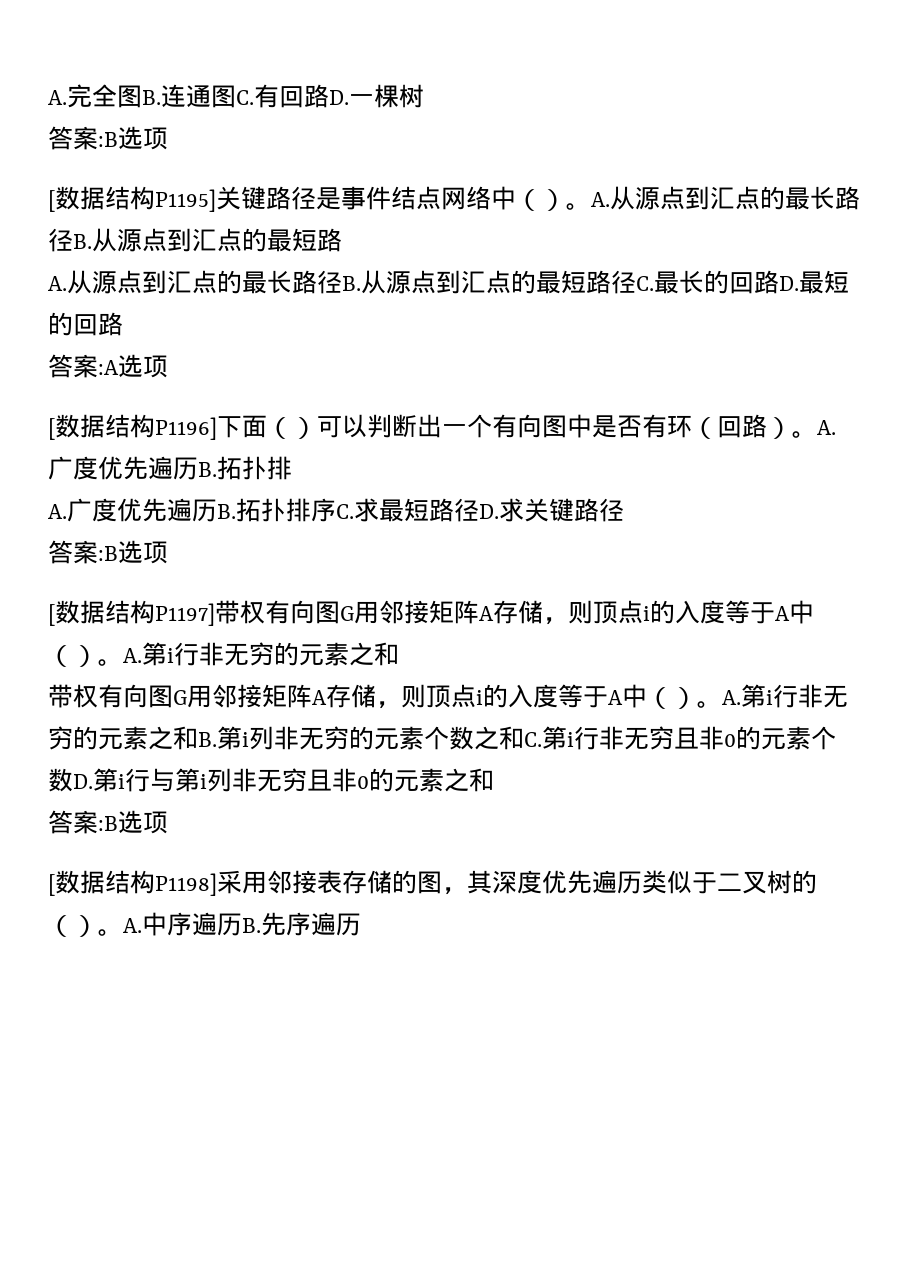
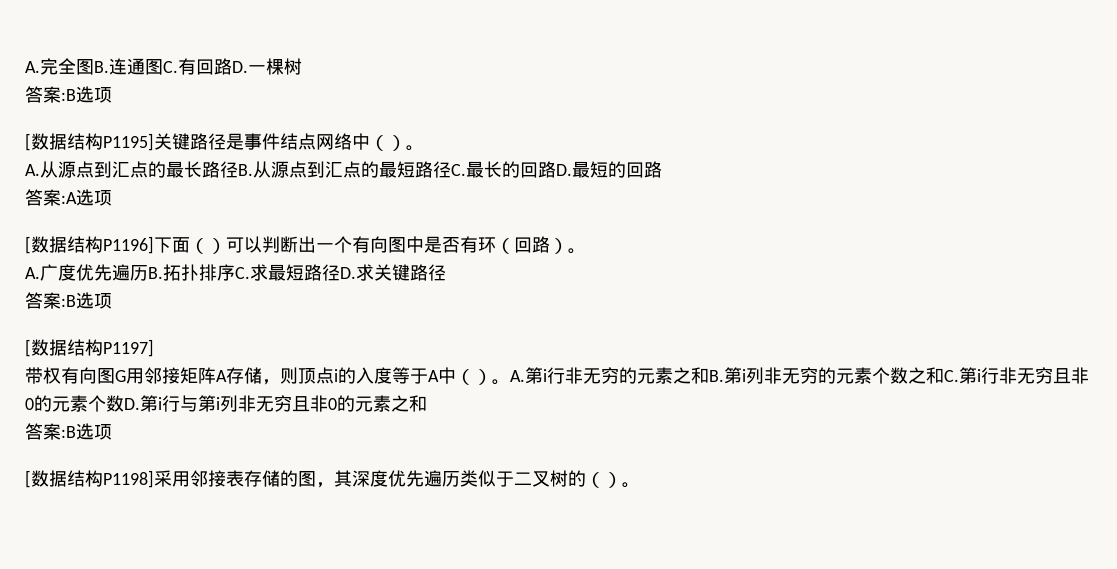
- [数据结构P1195]关键路径是事件结点网络中（）。A.从源点到汇点的最长路径B.从源点到汇点的最短路
+ [数据结构P1195]关键路径是事件结点网络中（）。
- [数据结构P1196]下面（）可以判断出一个有向图中是否有环（回路）。A.广度优先遍历B.拓扑排
+ [数据结构P1196]下面（）可以判断出一个有向图中是否有环（回路）。
- [数据结构P1197]带权有向图G用邻接矩阵A存储，则顶点i的入度等于A中（）。A.第i行非无穷的元素之和
+ [数据结构P1197]
- A.中序遍历B.先序遍历

